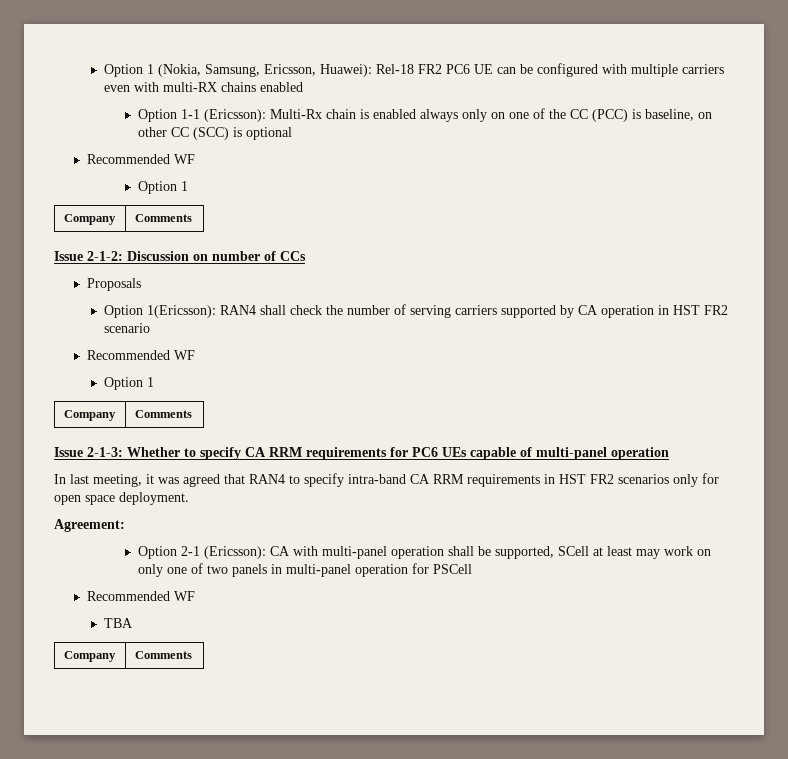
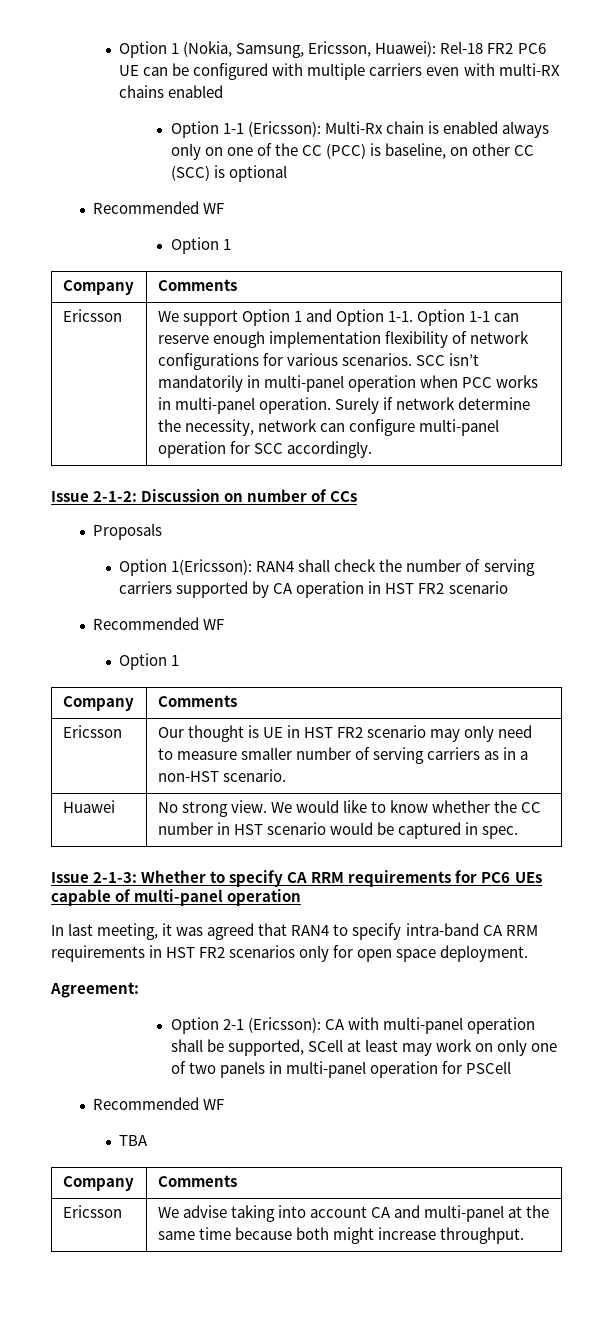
+ Ericsson | We support Option 1 and Option 1-1. Option 1-1 can reserve enough implementation flexibility of network configurations for various scenarios. SCC isn’t mandatorily in multi-panel operation when PCC works in multi-panel operation. Surely if network determine the necessity, network can configure multi-panel operation for SCC accordingly.
+ Ericsson | Our thought is UE in HST FR2 scenario may only need to measure smaller number of serving carriers as in a non-HST scenario.
+ Huawei | No strong view. We would like to know whether the CC number in HST scenario would be captured in spec.
+ Ericsson | We advise taking into account CA and multi-panel at the same time because both might increase throughput.

